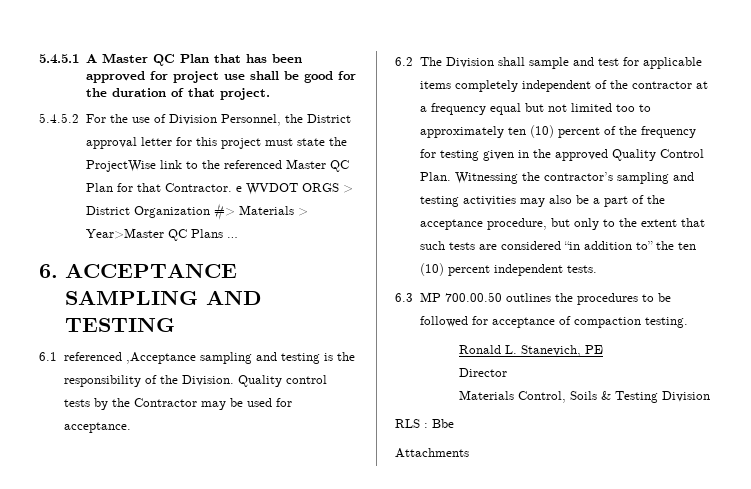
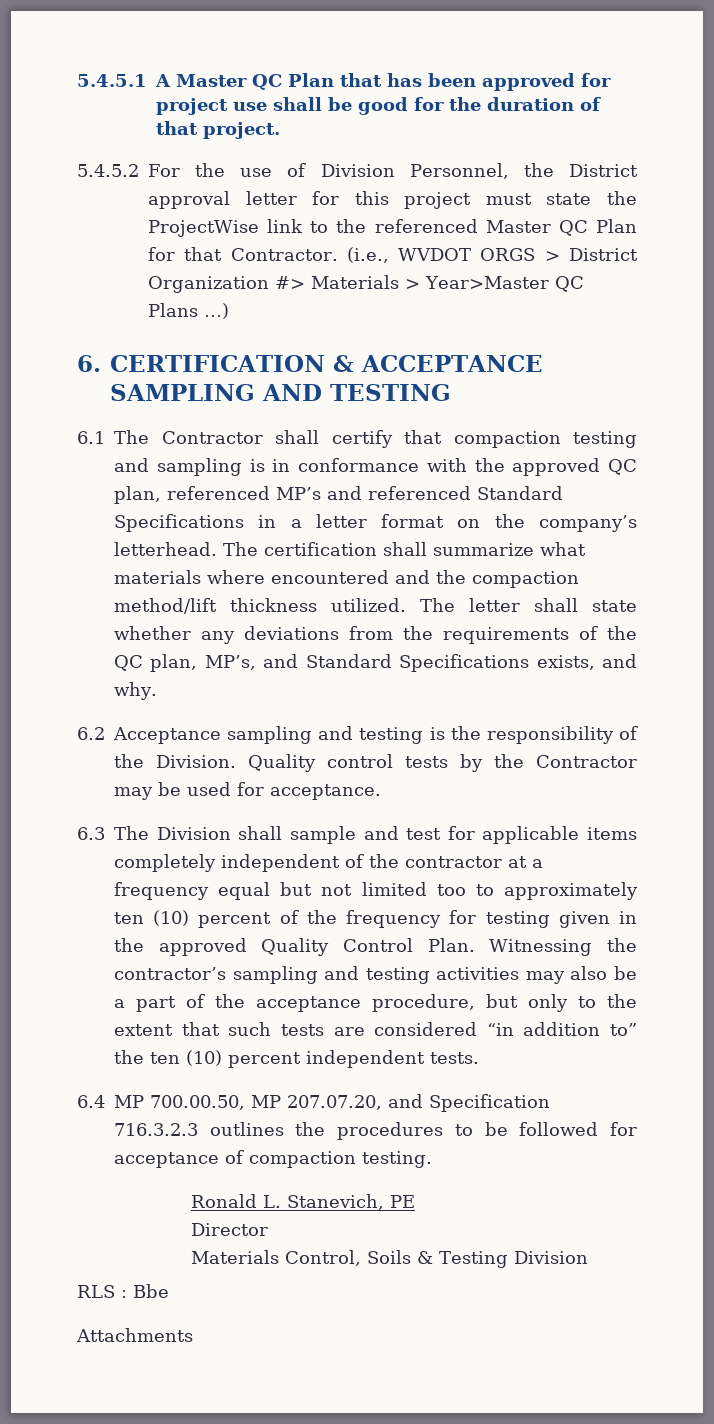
- 5.4.5.2 For the use of Division Personnel, the District approval letter for this project must state the ProjectWise link to the referenced Master QC Plan for that Contractor. e WVDOT ORGS > District Organization #> Materials > Year>Master QC Plans …
+ 5.4.5.2 For the use of Division Personnel, the District approval letter for this project must state the ProjectWise link to the referenced Master QC Plan for that Contractor. (i.e., WVDOT ORGS > District Organization #> Materials > Year>Master QC Plans …)
- 6. ACCEPTANCE SAMPLING AND TESTING
+ 6. CERTIFICATION & ACCEPTANCE SAMPLING AND TESTING
- 6.1 referenced ,Acceptance sampling and testing is the responsibility of the Division.
+ 6.1 The Contractor shall certify that compaction testing and sampling is in conformance with the approved QC plan, referenced MP’s and referenced Standard Specifications in a letter format on the company’s letterhead. The certification shall summarize what materials where encountered and the compaction method/lift thickness utilized. The letter shall state whether any deviations from the requirements of the QC plan, MP’s, and Standard Specifications exists, and why.
+ 6.2 Acceptance sampling and testing is the responsibility of the Division.
- 6.2 The Division shall sample and test for applicable items completely independent of the contractor at a frequency equal but not limited too to approximately ten (10) percent of the frequency for testing given in the approved Quality Control Plan.
+ 6.3 The Division shall sample and test for applicable items completely independent of the contractor at a frequency equal but not limited too to approximately ten (10) percent of the frequency for testing given in the approved Quality Control Plan.
- 6.3 MP 700.00.50 outlines the procedures to be followed for acceptance of compaction testing.
+ 6.4 MP 700.00.50, MP 207.07.20, and Specification 716.3.2.3 outlines the procedures to be followed for acceptance of compaction testing.

